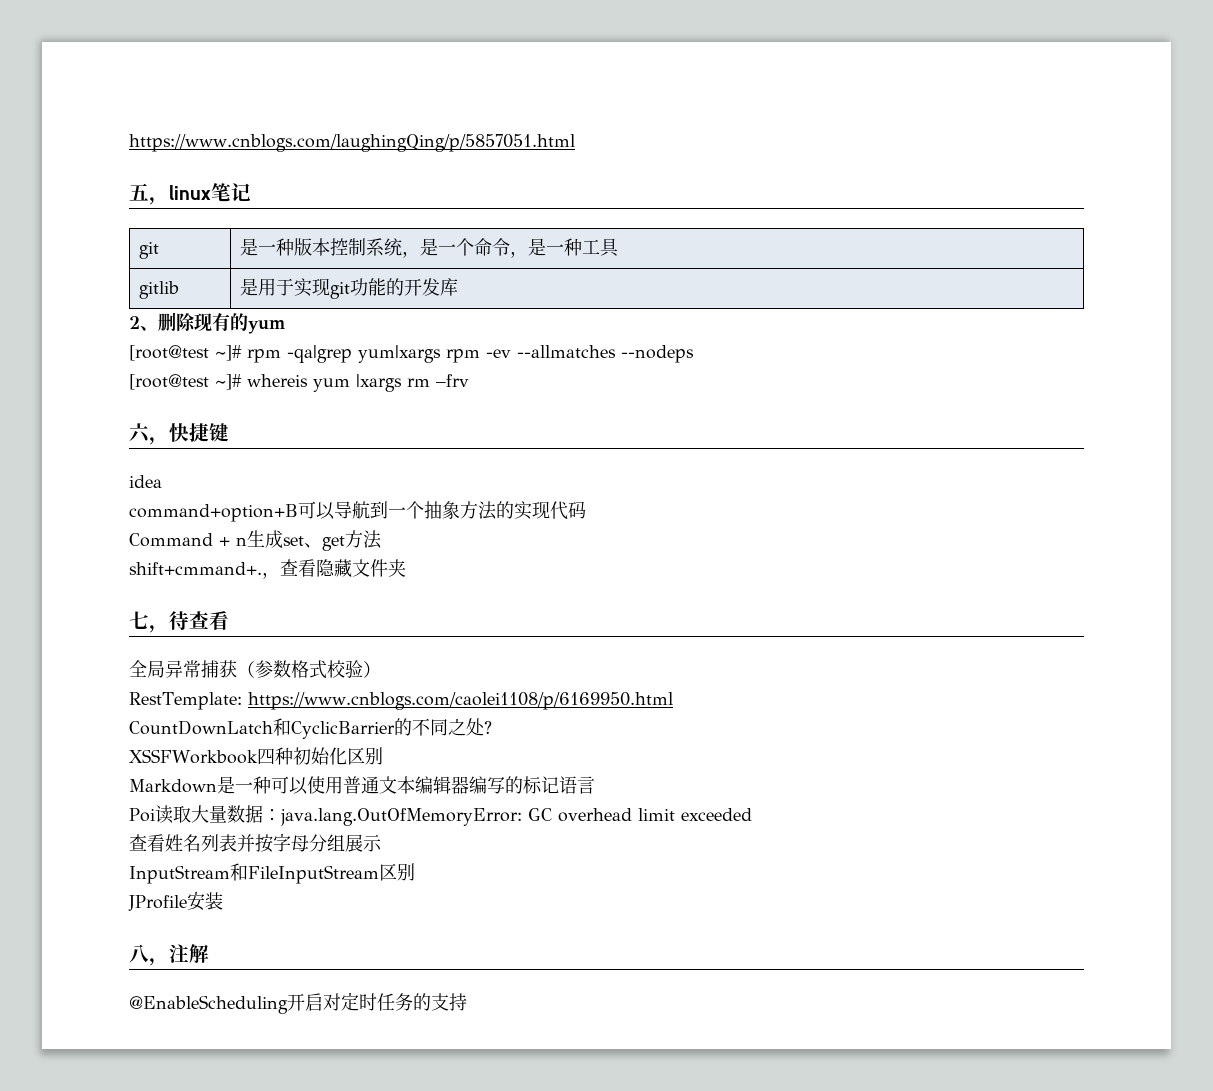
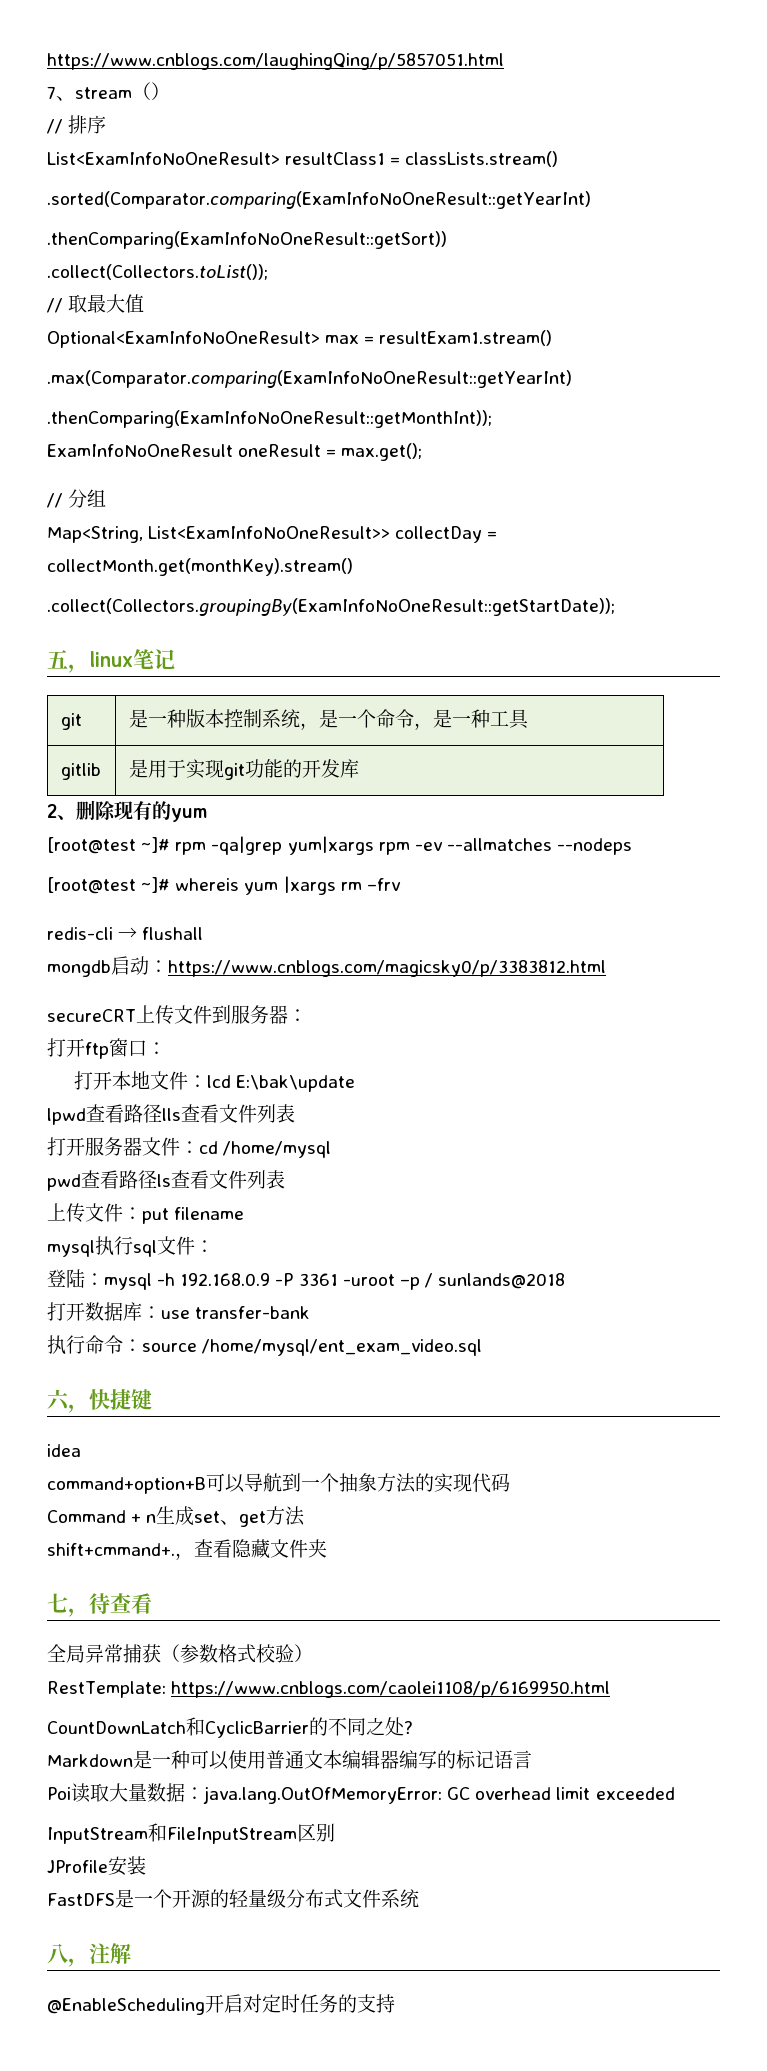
+ 7、stream（）
+ // 排序
+ List<ExamInfoNoOneResult> resultClass1 = classLists.stream()
+ .sorted(Comparator.comparing(ExamInfoNoOneResult::getYearInt)
+ .thenComparing(ExamInfoNoOneResult::getSort))
+ .collect(Collectors.toList());
+ // 取最大值
+ Optional<ExamInfoNoOneResult> max = resultExam1.stream()
+ .max(Comparator.comparing(ExamInfoNoOneResult::getYearInt)
+ .thenComparing(ExamInfoNoOneResult::getMonthInt));
+ ExamInfoNoOneResult oneResult = max.get();
+ // 分组
+ Map<String, List<ExamInfoNoOneResult>> collectDay = collectMonth.get(monthKey).stream()
+ .collect(Collectors.groupingBy(ExamInfoNoOneResult::getStartDate));
+ redis-cli → flushall
+ mongdb启动：https://www.cnblogs.com/magicsky0/p/3383812.html
+ secureCRT上传文件到服务器：
+ 打开ftp窗口：
+ 打开本地文件：lcd E:\bak\update
+ lpwd查看路径lls查看文件列表
+ 打开服务器文件：cd /home/mysql
+ pwd查看路径ls查看文件列表
+ 上传文件：put filename
+ mysql执行sql文件：
+ 登陆：mysql -h 192.168.0.9 -P 3361 -uroot –p / sunlands@2018
+ 打开数据库：use transfer-bank
+ 执行命令：source /home/mysql/ent_exam_video.sql
- XSSFWorkbook四种初始化区别
- 查看姓名列表并按字母分组展示
+ FastDFS是一个开源的轻量级分布式文件系统

